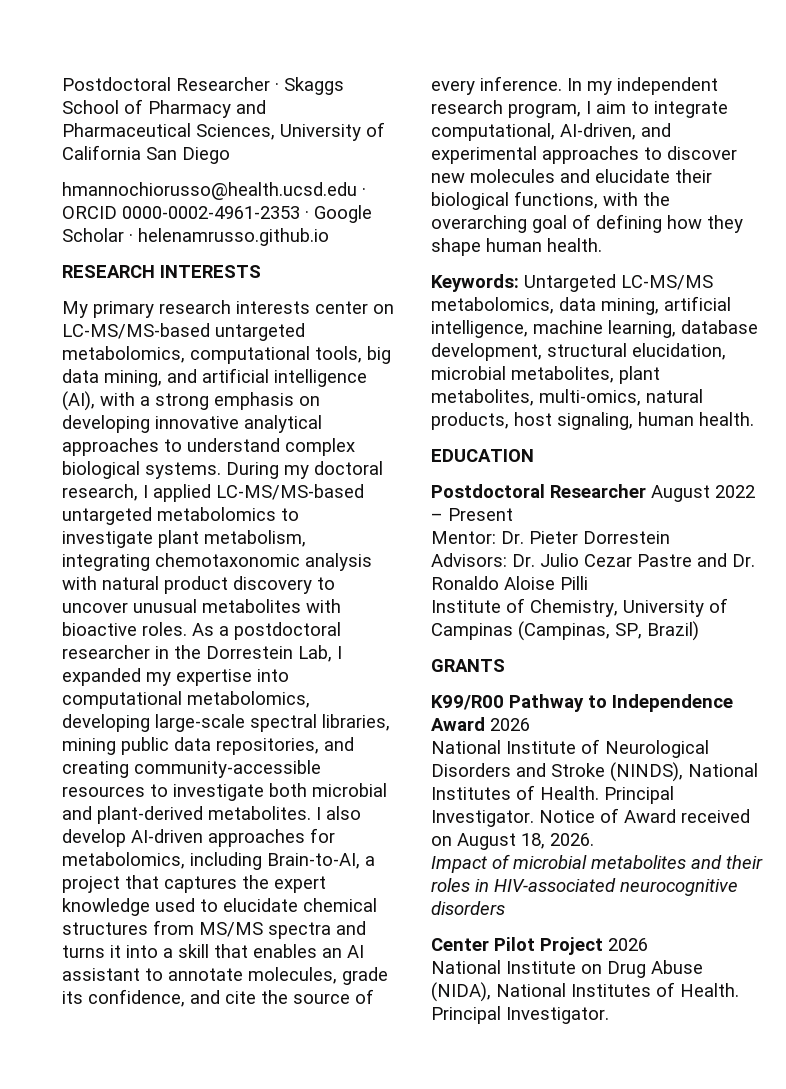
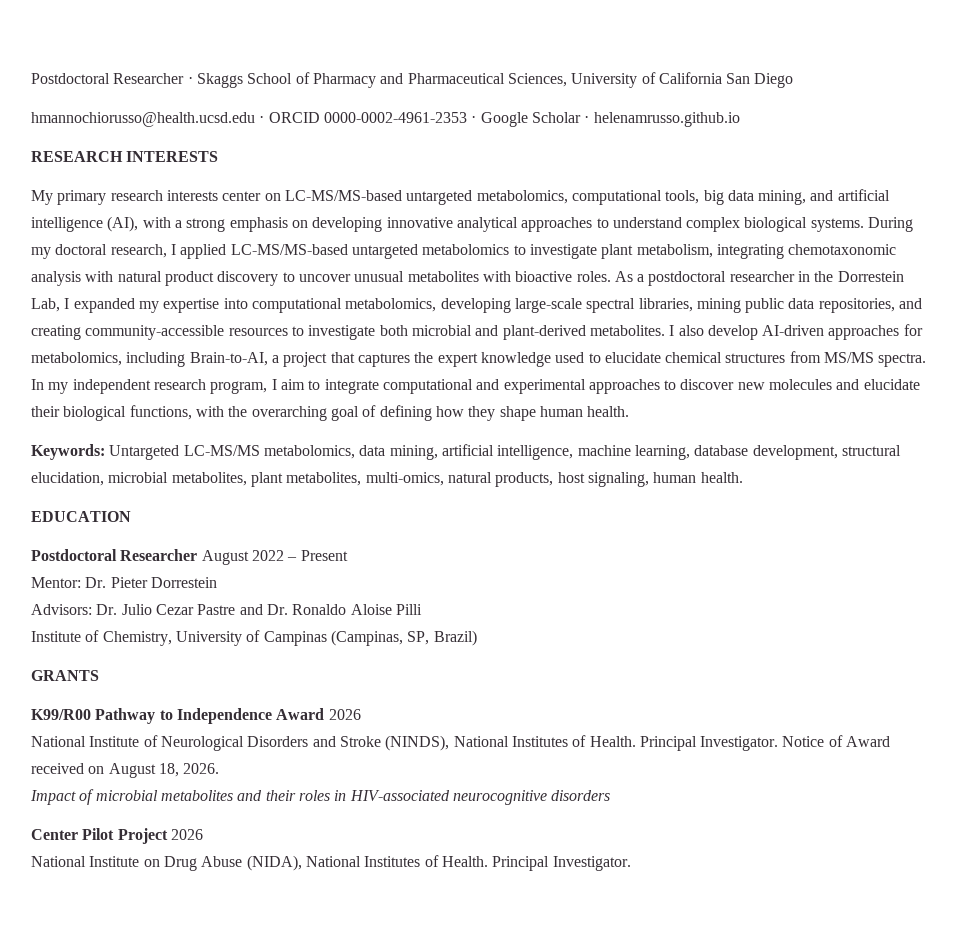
- I also develop AI-driven approaches for metabolomics, including Brain-to-AI, a project that captures the expert knowledge used to elucidate chemical structures from MS/MS spectra and turns it into a skill that enables an AI assistant to annotate molecules, grade its confidence, and cite the source of every inference.
+ I also develop AI-driven approaches for metabolomics, including Brain-to-AI, a project that captures the expert knowledge used to elucidate chemical structures from MS/MS spectra.
- In my independent research program, I aim to integrate computational, AI-driven, and experimental approaches to discover new molecules and elucidate their biological functions, with the overarching goal of defining how they shape human health.
+ In my independent research program, I aim to integrate computational and experimental approaches to discover new molecules and elucidate their biological functions, with the overarching goal of defining how they shape human health.

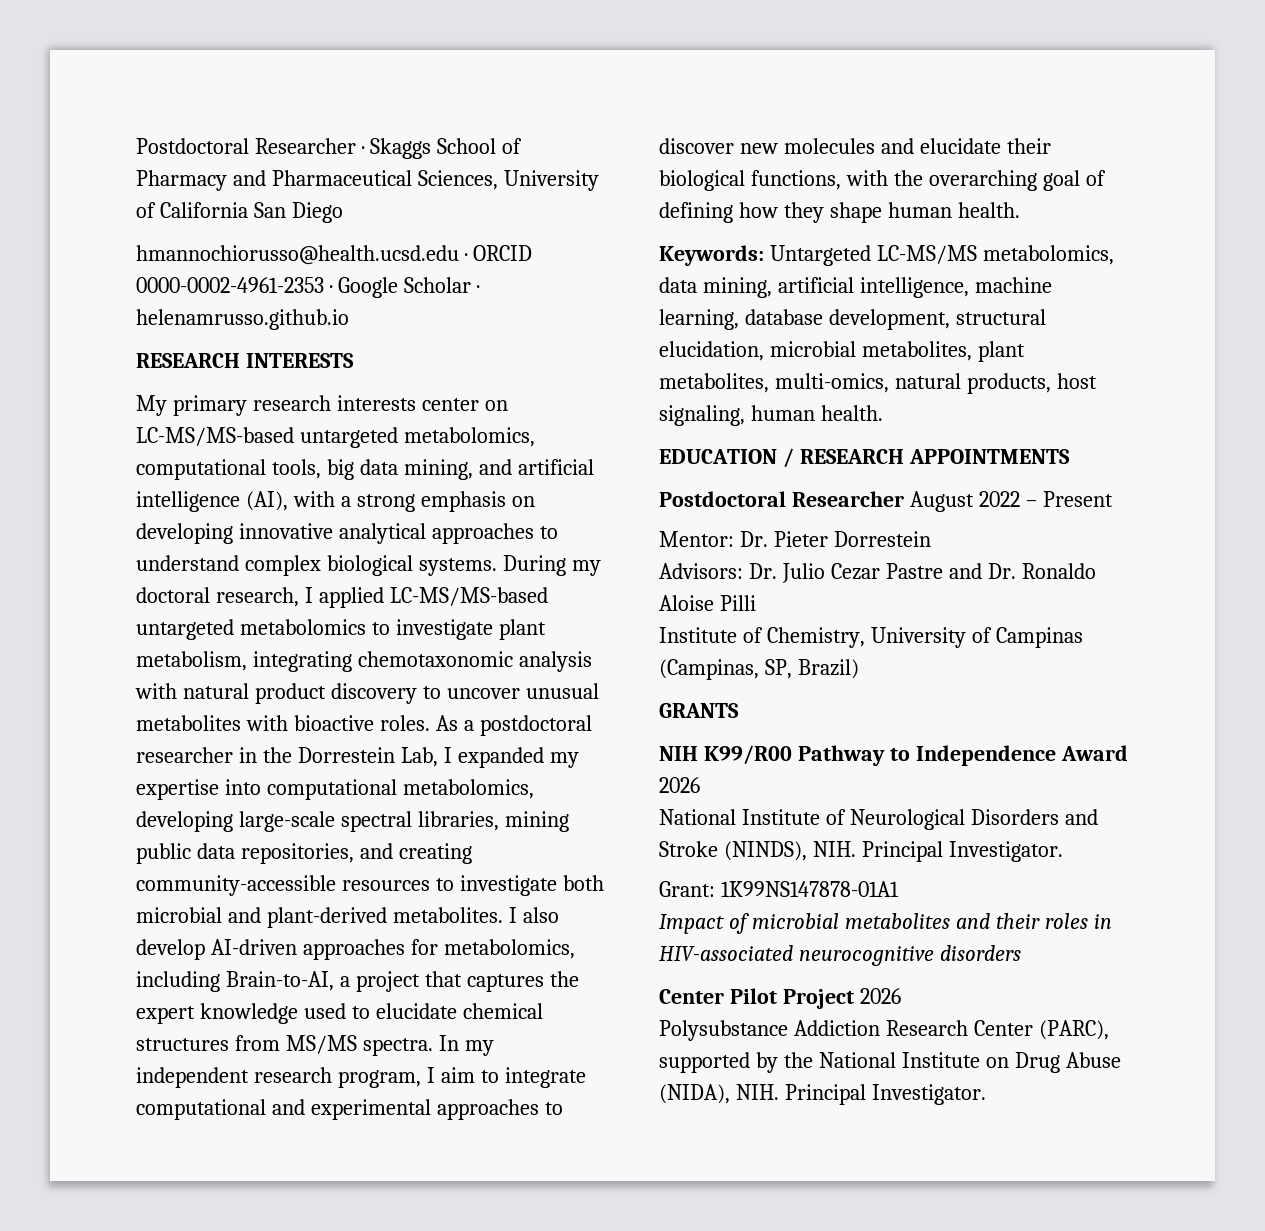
- EDUCATION
+ EDUCATION / RESEARCH APPOINTMENTS
- K99/R00 Pathway to Independence Award 2026
+ NIH K99/R00 Pathway to Independence Award 2026
- National Institute of Neurological Disorders and Stroke (NINDS), National Institutes of Health. Principal Investigator. Notice of Award received on August 18, 2026.
+ National Institute of Neurological Disorders and Stroke (NINDS), NIH. Principal Investigator.
+ Grant: 1K99NS147878-01A1
- National Institute on Drug Abuse (NIDA), National Institutes of Health. Principal Investigator.
+ Polysubstance Addiction Research Center (PARC), supported by the National Institute on Drug Abuse (NIDA), NIH. Principal Investigator.

